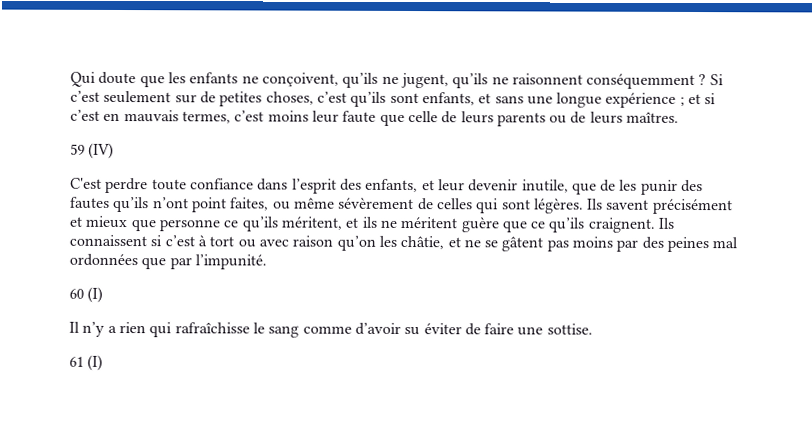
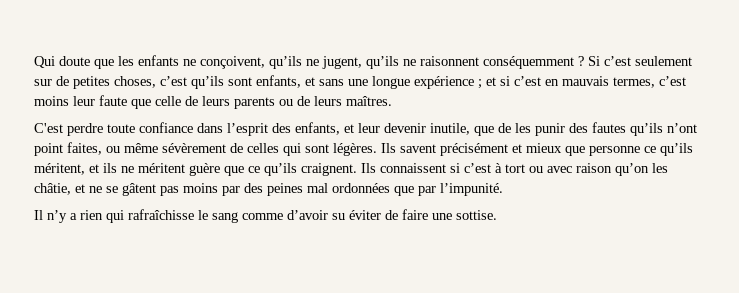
- 59 (IV)
- 60 (I)
- 61 (I)

